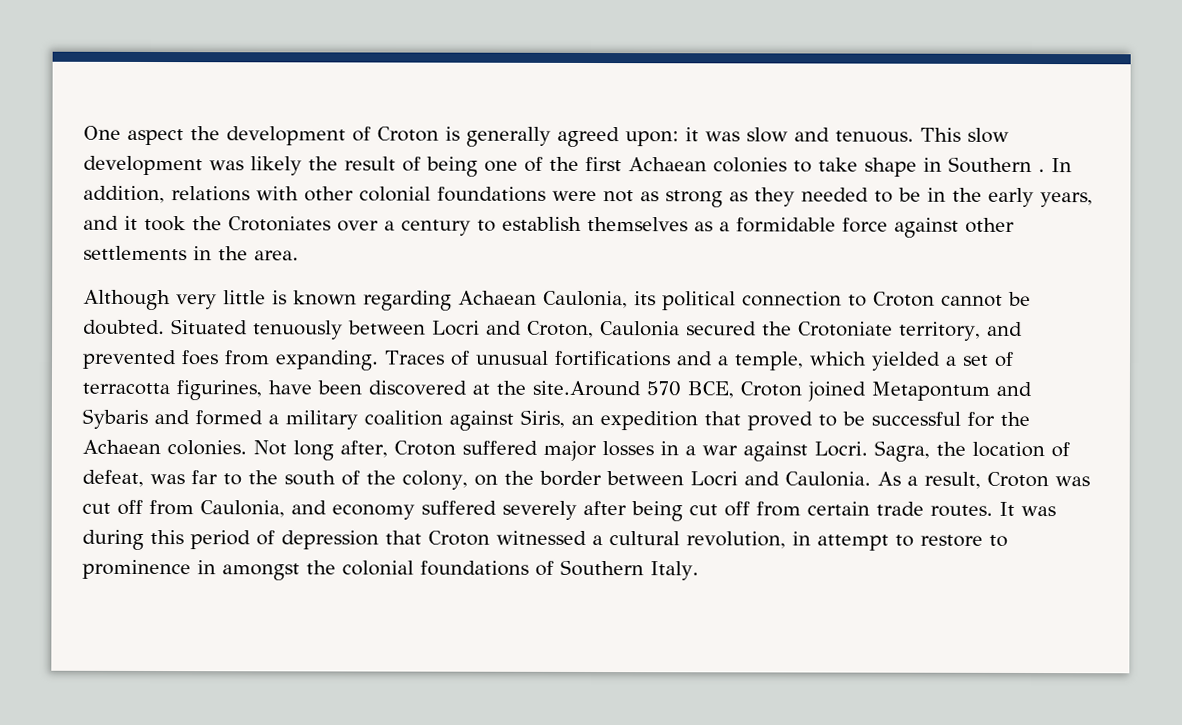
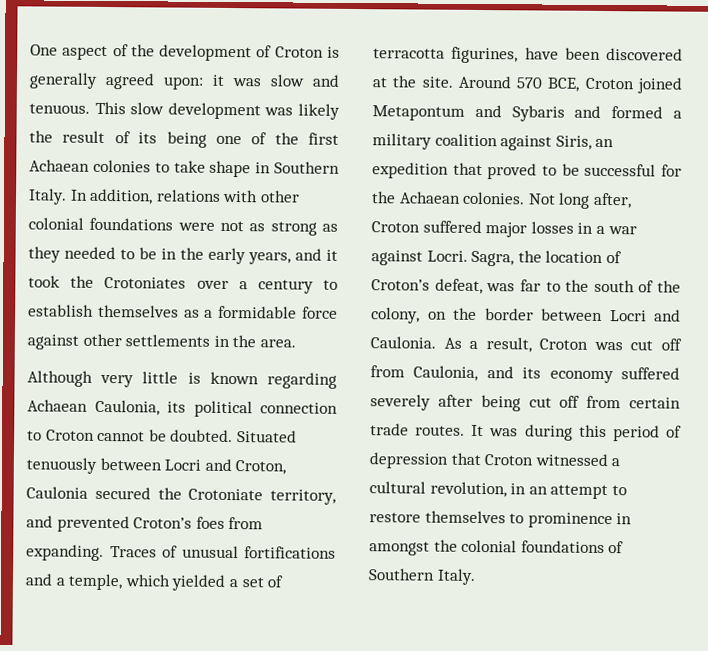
- One aspect the development of Croton is generally agreed upon: it was slow and tenuous.
+ One aspect of the development of Croton is generally agreed upon: it was slow and tenuous.
- This slow development was likely the result of being one of the first Achaean colonies to take shape in Southern .
+ This slow development was likely the result of its being one of the first Achaean colonies to take shape in Southern Italy.
- Situated tenuously between Locri and Croton, Caulonia secured the Crotoniate territory, and prevented foes from expanding.
+ Situated tenuously between Locri and Croton, Caulonia secured the Crotoniate territory, and prevented Croton’s foes from expanding.
- Traces of unusual fortifications and a temple, which yielded a set of terracotta figurines, have been discovered at the site.Around 570 BCE, Croton joined Metapontum and Sybaris and formed a military coalition against Siris, an expedition that proved to be successful for the Achaean colonies.
+ Traces of unusual fortifications and a temple, which yielded a set of terracotta figurines, have been discovered at the site. Around 570 BCE, Croton joined Metapontum and Sybaris and formed a military coalition against Siris, an expedition that proved to be successful for the Achaean colonies.
- Sagra, the location of defeat, was far to the south of the colony, on the border between Locri and Caulonia.
+ Sagra, the location of Croton’s defeat, was far to the south of the colony, on the border between Locri and Caulonia.
- As a result, Croton was cut off from Caulonia, and economy suffered severely after being cut off from certain trade routes.
+ As a result, Croton was cut off from Caulonia, and its economy suffered severely after being cut off from certain trade routes.
- It was during this period of depression that Croton witnessed a cultural revolution, in attempt to restore to prominence in amongst the colonial foundations of Southern Italy.
+ It was during this period of depression that Croton witnessed a cultural revolution, in an attempt to restore themselves to prominence in amongst the colonial foundations of Southern Italy.

